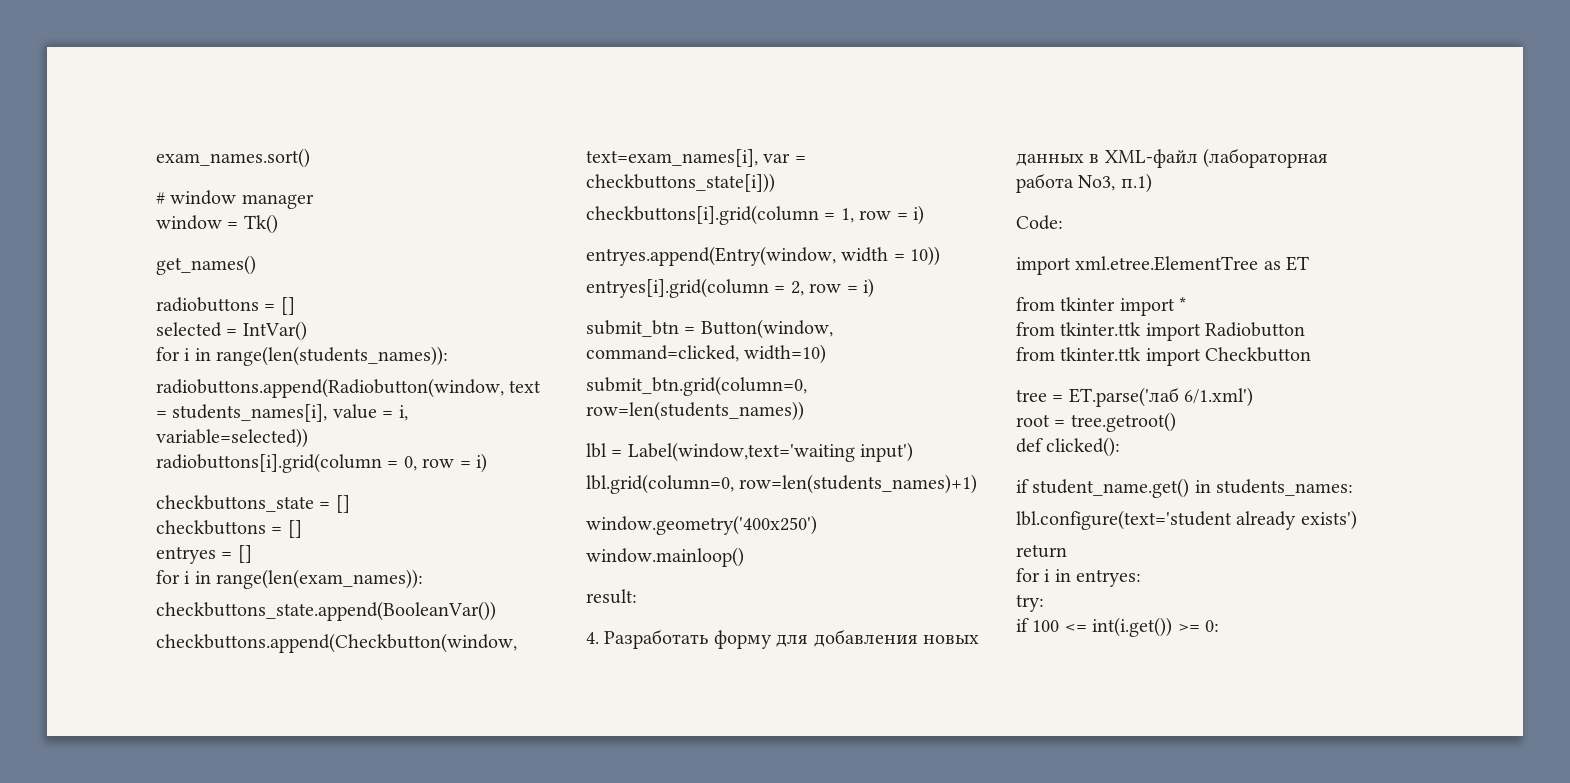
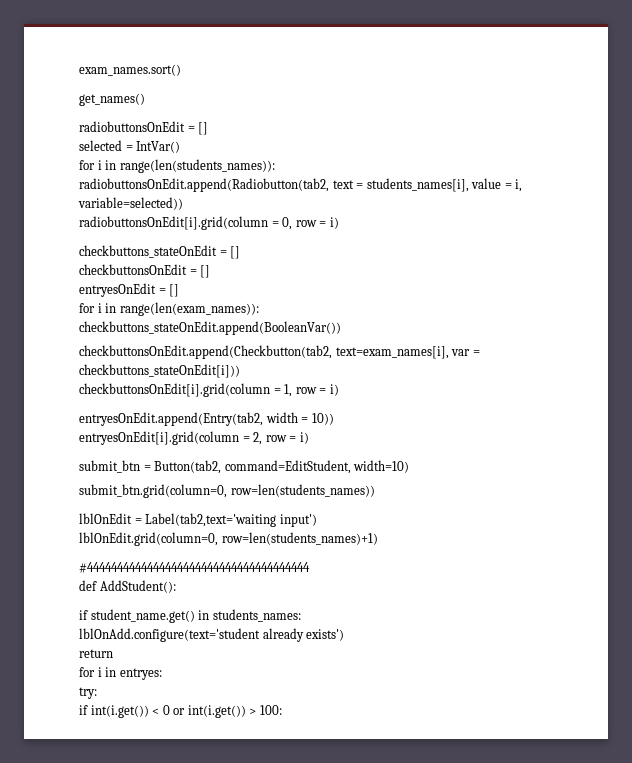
- # window manager
- window = Tk()
- radiobuttons = []
+ radiobuttonsOnEdit = []
- radiobuttons.append(Radiobutton(window, text = students_names[i], value = i, variable=selected))
+ radiobuttonsOnEdit.append(Radiobutton(tab2, text = students_names[i], value = i, variable=selected))
- radiobuttons[i].grid(column = 0, row = i)
+ radiobuttonsOnEdit[i].grid(column = 0, row = i)
- checkbuttons_state = []
- checkbuttons = []
- entryes = []
+ checkbuttons_stateOnEdit = []
+ checkbuttonsOnEdit = []
+ entryesOnEdit = []
- checkbuttons_state.append(BooleanVar())
- checkbuttons.append(Checkbutton(window, text=exam_names[i], var = checkbuttons_state[i]))
- checkbuttons[i].grid(column = 1, row = i)
+ checkbuttons_stateOnEdit.append(BooleanVar())
+ checkbuttonsOnEdit.append(Checkbutton(tab2, text=exam_names[i], var = checkbuttons_stateOnEdit[i]))
+ checkbuttonsOnEdit[i].grid(column = 1, row = i)
- entryes.append(Entry(window, width = 10))
+ entryesOnEdit.append(Entry(tab2, width = 10))
- entryes[i].grid(column = 2, row = i)
+ entryesOnEdit[i].grid(column = 2, row = i)
- submit_btn = Button(window, command=clicked, width=10)
+ submit_btn = Button(tab2, command=EditStudent, width=10)
- lbl = Label(window,text='waiting input')
+ lblOnEdit = Label(tab2,text='waiting input')
- lbl.grid(column=0, row=len(students_names)+1)
+ lblOnEdit.grid(column=0, row=len(students_names)+1)
- window.geometry('400x250')
- window.mainloop()
- result:
- 4. Разработать форму для добавления новых данных в XML-файл (лабораторная
- работа No3, п.1)
- Code:
- import xml.etree.ElementTree as ET
- from tkinter import *
- from tkinter.ttk import Radiobutton
- from tkinter.ttk import Checkbutton
- tree = ET.parse('лаб 6/1.xml')
- root = tree.getroot()
+ #4444444444444444444444444444444444444
- def clicked():
+ def AddStudent():
- lbl.configure(text='student already exists')
+ lblOnAdd.configure(text='student already exists')
- if 100 <= int(i.get()) >= 0:
+ if int(i.get()) < 0 or int(i.get()) > 100:

